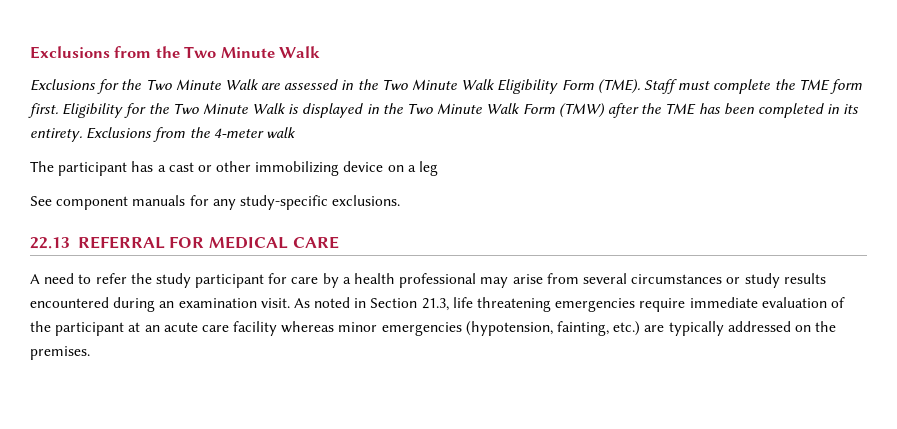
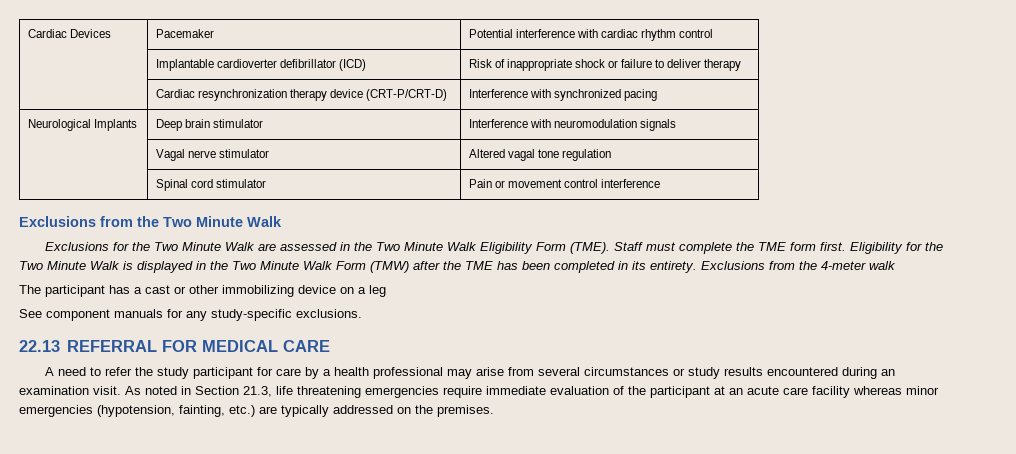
+ Cardiac Devices | Pacemaker | Potential interference with cardiac rhythm control
+ | Implantable cardioverter defibrillator (ICD) | Risk of inappropriate shock or failure to deliver therapy
+ | Cardiac resynchronization therapy device (CRT-P/CRT-D) | Interference with synchronized pacing
+ Neurological Implants | Deep brain stimulator | Interference with neuromodulation signals
+ | Vagal nerve stimulator | Altered vagal tone regulation
+ | Spinal cord stimulator | Pain or movement control interference

